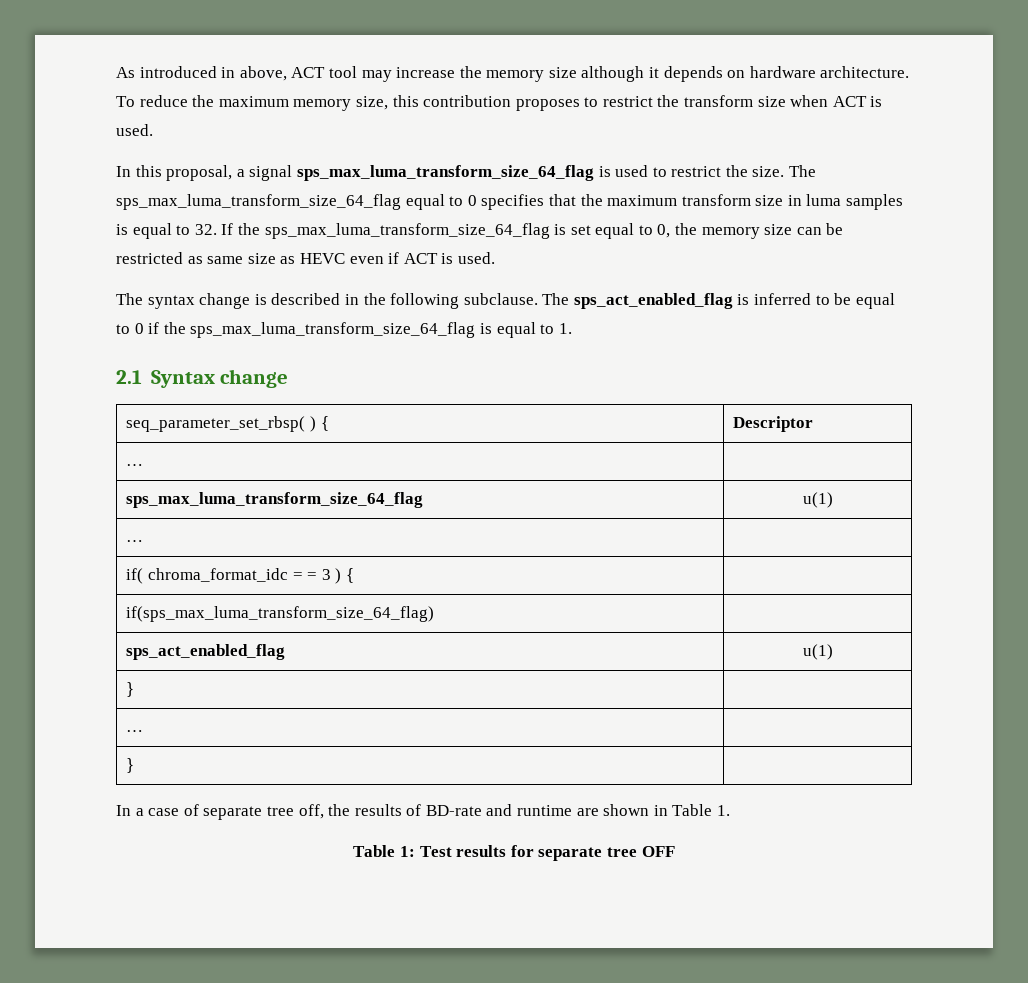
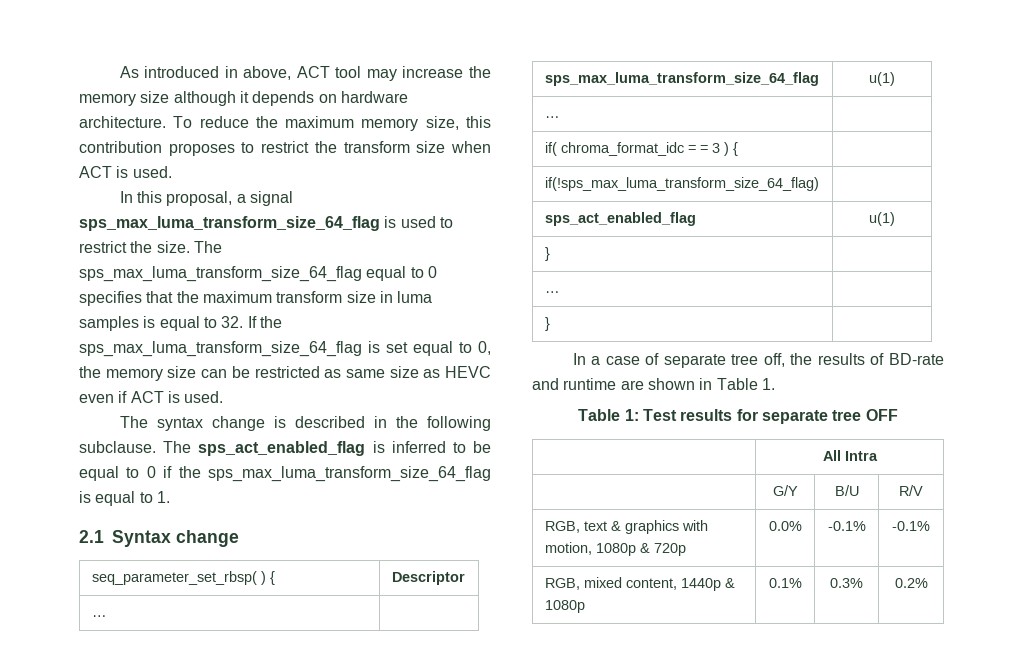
- if(sps_max_luma_transform_size_64_flag) |
+ if(!sps_max_luma_transform_size_64_flag) |
+ | All Intra
+ | G/Y | B/U | R/V
+ RGB, text & graphics with motion, 1080p & 720p | 0.0% | -0.1% | -0.1%
+ RGB, mixed content, 1440p & 1080p | 0.1% | 0.3% | 0.2%

